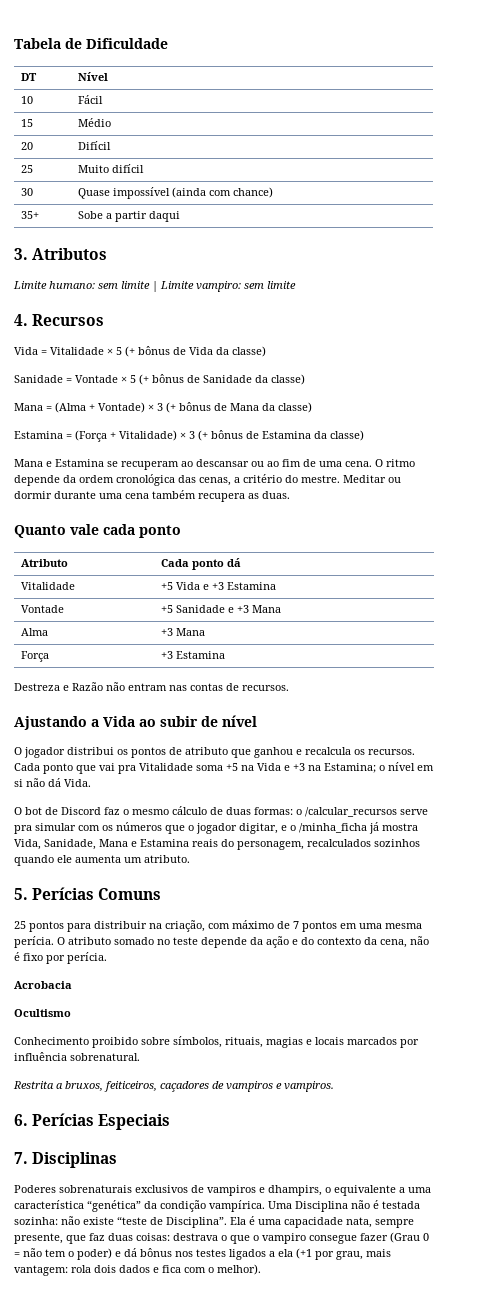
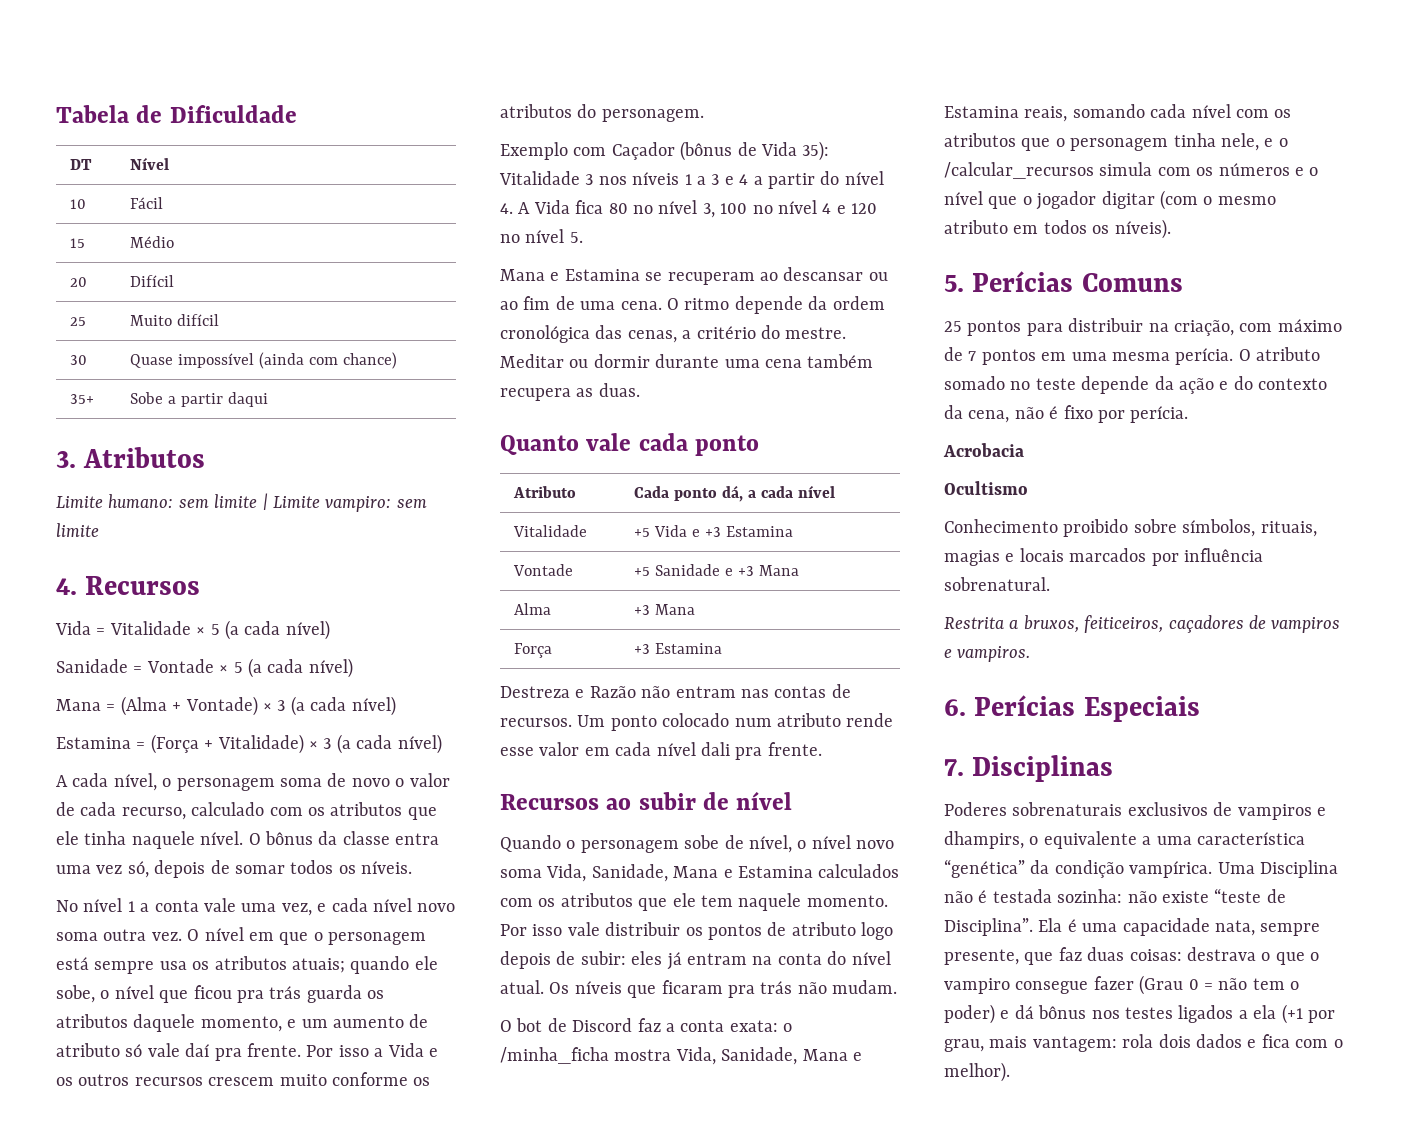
- Vida = Vitalidade × 5 (+ bônus de Vida da classe)
+ Vida = Vitalidade × 5 (a cada nível)
- Sanidade = Vontade × 5 (+ bônus de Sanidade da classe)
+ Sanidade = Vontade × 5 (a cada nível)
- Mana = (Alma + Vontade) × 3 (+ bônus de Mana da classe)
+ Mana = (Alma + Vontade) × 3 (a cada nível)
- Estamina = (Força + Vitalidade) × 3 (+ bônus de Estamina da classe)
+ Estamina = (Força + Vitalidade) × 3 (a cada nível)
+ A cada nível, o personagem soma de novo o valor de cada recurso, calculado com os atributos que ele tinha naquele nível. O bônus da classe entra uma vez só, depois de somar todos os níveis.
+ No nível 1 a conta vale uma vez, e cada nível novo soma outra vez. O nível em que o personagem está sempre usa os atributos atuais; quando ele sobe, o nível que ficou pra trás guarda os atributos daquele momento, e um aumento de atributo só vale daí pra frente. Por isso a Vida e os outros recursos crescem muito conforme os atributos do personagem.
+ Exemplo com Caçador (bônus de Vida 35): Vitalidade 3 nos níveis 1 a 3 e 4 a partir do nível 4. A Vida fica 80 no nível 3, 100 no nível 4 e 120 no nível 5.
- Atributo | Cada ponto dá
+ Atributo | Cada ponto dá, a cada nível
- Destreza e Razão não entram nas contas de recursos.
- Ajustando a Vida ao subir de nível
- O jogador distribui os pontos de atributo que ganhou e recalcula os recursos. Cada ponto que vai pra Vitalidade soma +5 na Vida e +3 na Estamina; o nível em si não dá Vida.
+ Destreza e Razão não entram nas contas de recursos. Um ponto colocado num atributo rende esse valor em cada nível dali pra frente.
+ Recursos ao subir de nível
+ Quando o personagem sobe de nível, o nível novo soma Vida, Sanidade, Mana e Estamina calculados com os atributos que ele tem naquele momento. Por isso vale distribuir os pontos de atributo logo depois de subir: eles já entram na conta do nível atual. Os níveis que ficaram pra trás não mudam.
- O bot de Discord faz o mesmo cálculo de duas formas: o /calcular_recursos serve pra simular com os números que o jogador digitar, e o /minha_ficha já mostra Vida, Sanidade, Mana e Estamina reais do personagem, recalculados sozinhos quando ele aumenta um atributo.
+ O bot de Discord faz a conta exata: o /minha_ficha mostra Vida, Sanidade, Mana e Estamina reais, somando cada nível com os atributos que o personagem tinha nele, e o /calcular_recursos simula com os números e o nível que o jogador digitar (com o mesmo atributo em todos os níveis).

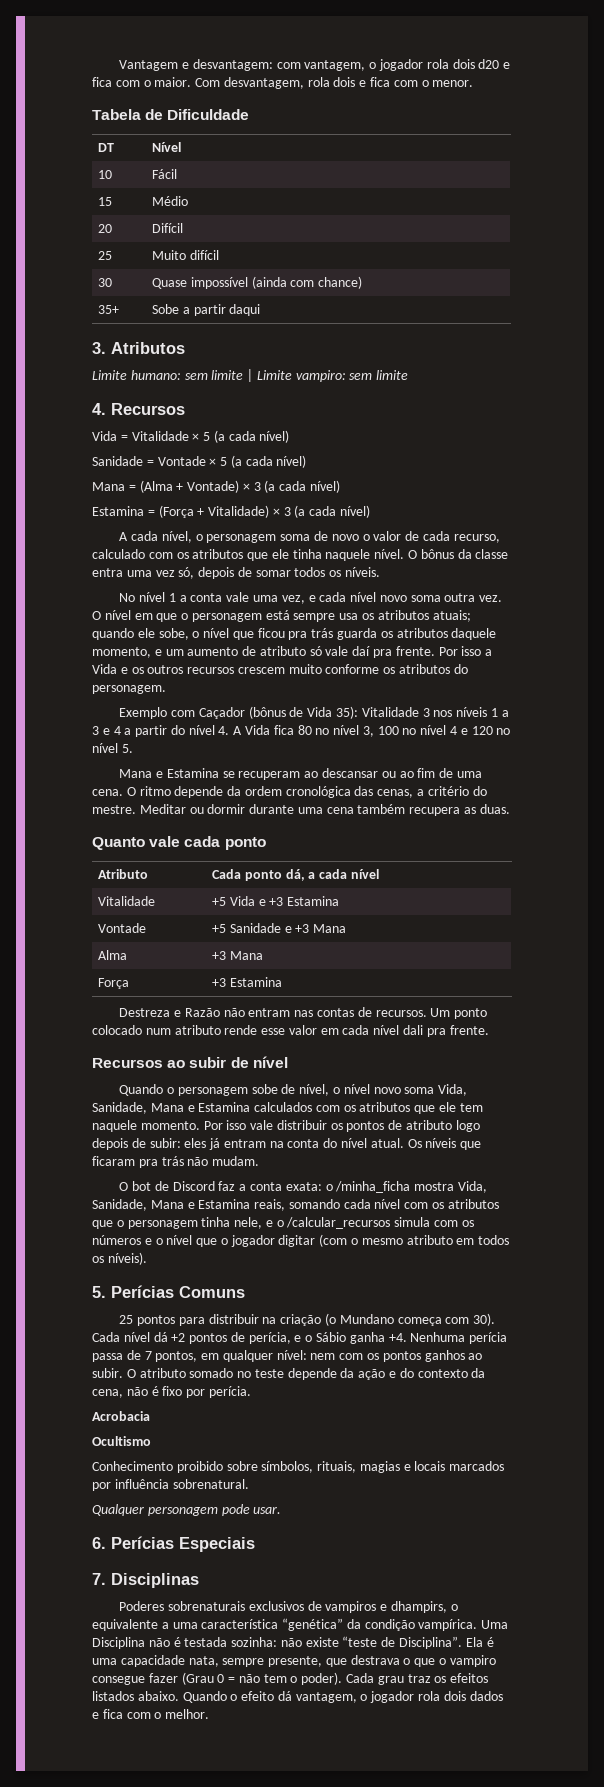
+ Vantagem e desvantagem: com vantagem, o jogador rola dois d20 e fica com o maior. Com desvantagem, rola dois e fica com o menor.
- 25 pontos para distribuir na criação, com máximo de 7 pontos em uma mesma perícia.
+ 25 pontos para distribuir na criação (o Mundano começa com 30). Cada nível dá +2 pontos de perícia, e o Sábio ganha +4. Nenhuma perícia passa de 7 pontos, em qualquer nível: nem com os pontos ganhos ao subir.
- Restrita a bruxos, feiticeiros, caçadores de vampiros e vampiros.
+ Qualquer personagem pode usar.
- Ela é uma capacidade nata, sempre presente, que faz duas coisas: destrava o que o vampiro consegue fazer (Grau 0 = não tem o poder) e dá bônus nos testes ligados a ela (+1 por grau, mais vantagem: rola dois dados e fica com o melhor).
+ Ela é uma capacidade nata, sempre presente, que destrava o que o vampiro consegue fazer (Grau 0 = não tem o poder). Cada grau traz os efeitos listados abaixo. Quando o efeito dá vantagem, o jogador rola dois dados e fica com o melhor.

